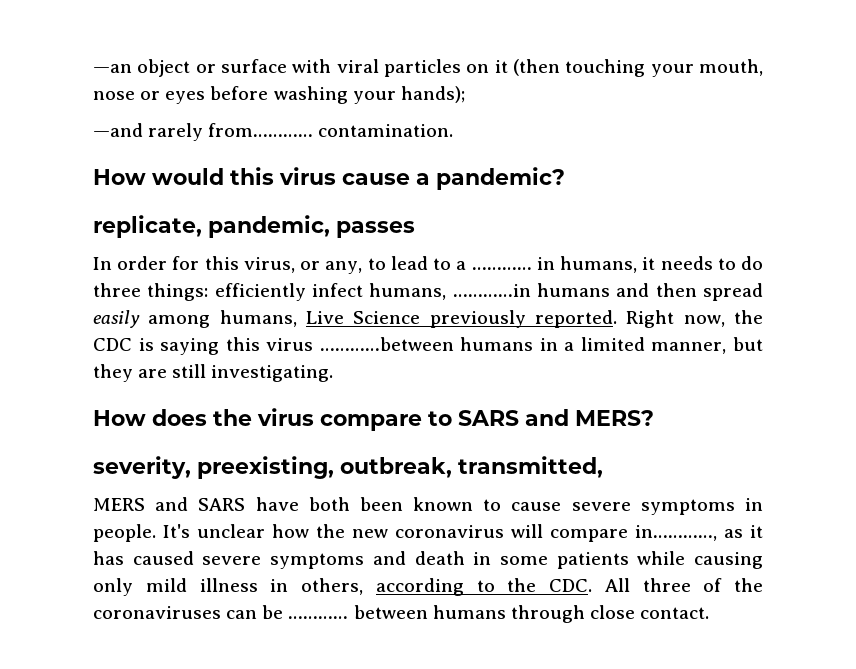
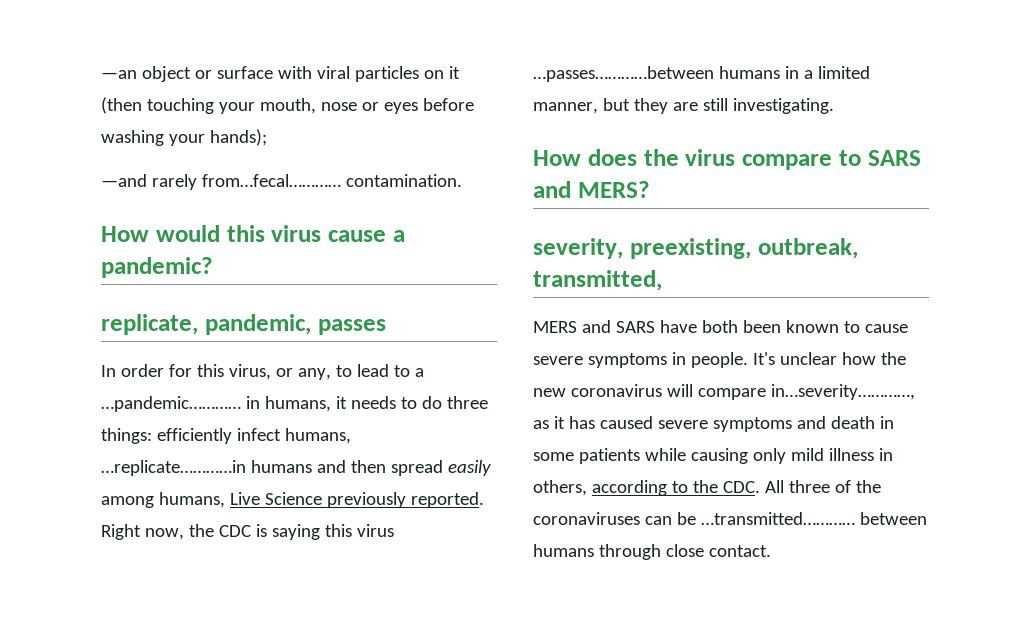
- —and rarely from………… contamination.
+ —and rarely from…fecal………… contamination.
- In order for this virus, or any, to lead to a ………… in humans, it needs to do three things: efficiently infect humans, …………in humans and then spread easily among humans, Live Science previously reported.
+ In order for this virus, or any, to lead to a …pandemic………… in humans, it needs to do three things: efficiently infect humans, …replicate…………in humans and then spread easily among humans, Live Science previously reported.
- Right now, the CDC is saying this virus …………between humans in a limited manner, but they are still investigating.
+ Right now, the CDC is saying this virus …passes…………between humans in a limited manner, but they are still investigating.
- It's unclear how the new coronavirus will compare in…………, as it has caused severe symptoms and death in some patients while causing only mild illness in others, according to the CDC. All three of the coronaviruses can be ………… between humans through close contact.
+ It's unclear how the new coronavirus will compare in…severity…………, as it has caused severe symptoms and death in some patients while causing only mild illness in others, according to the CDC. All three of the coronaviruses can be …transmitted………… between humans through close contact.

